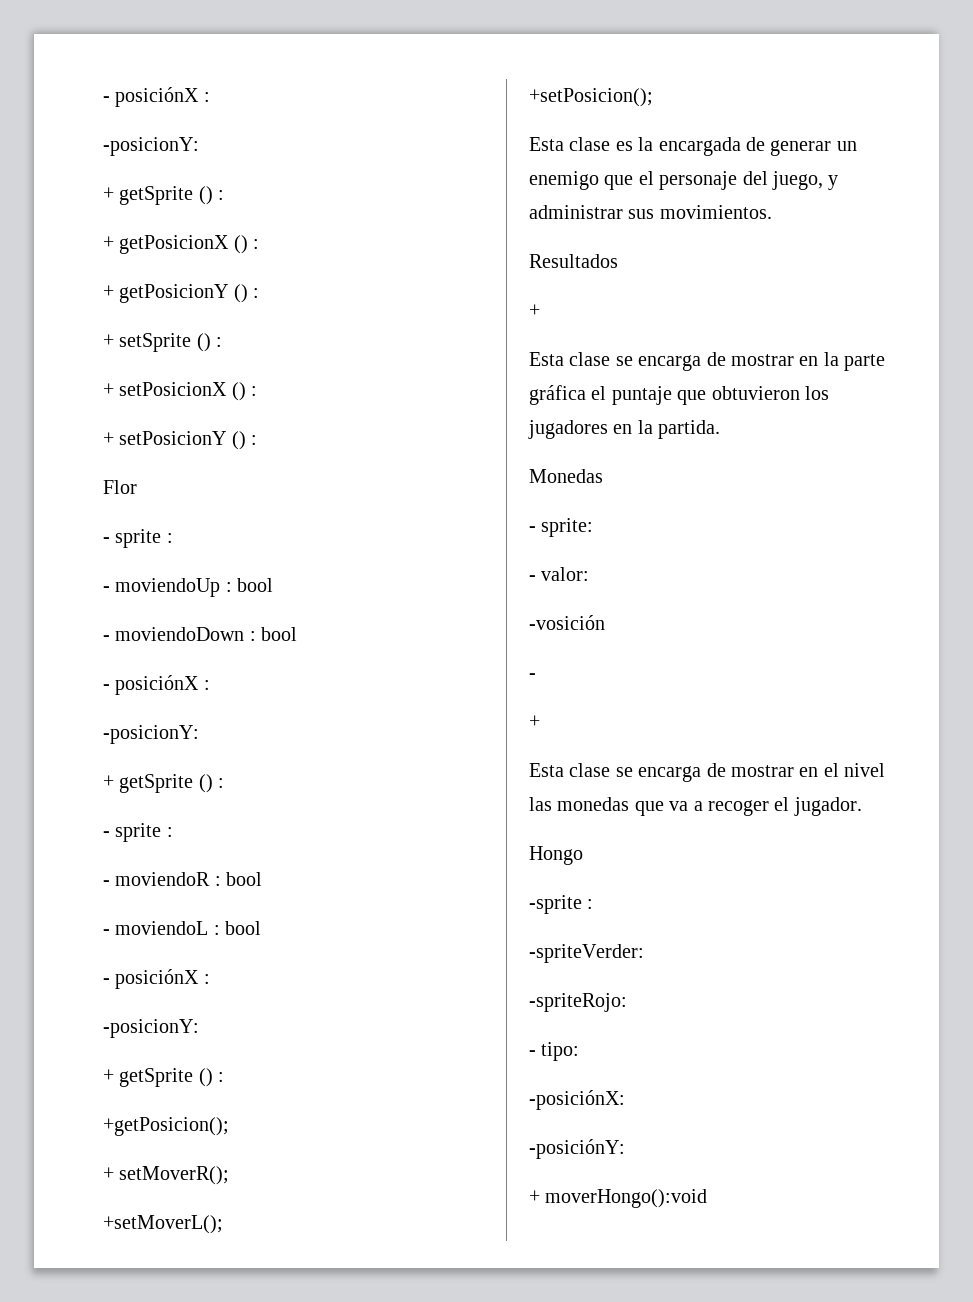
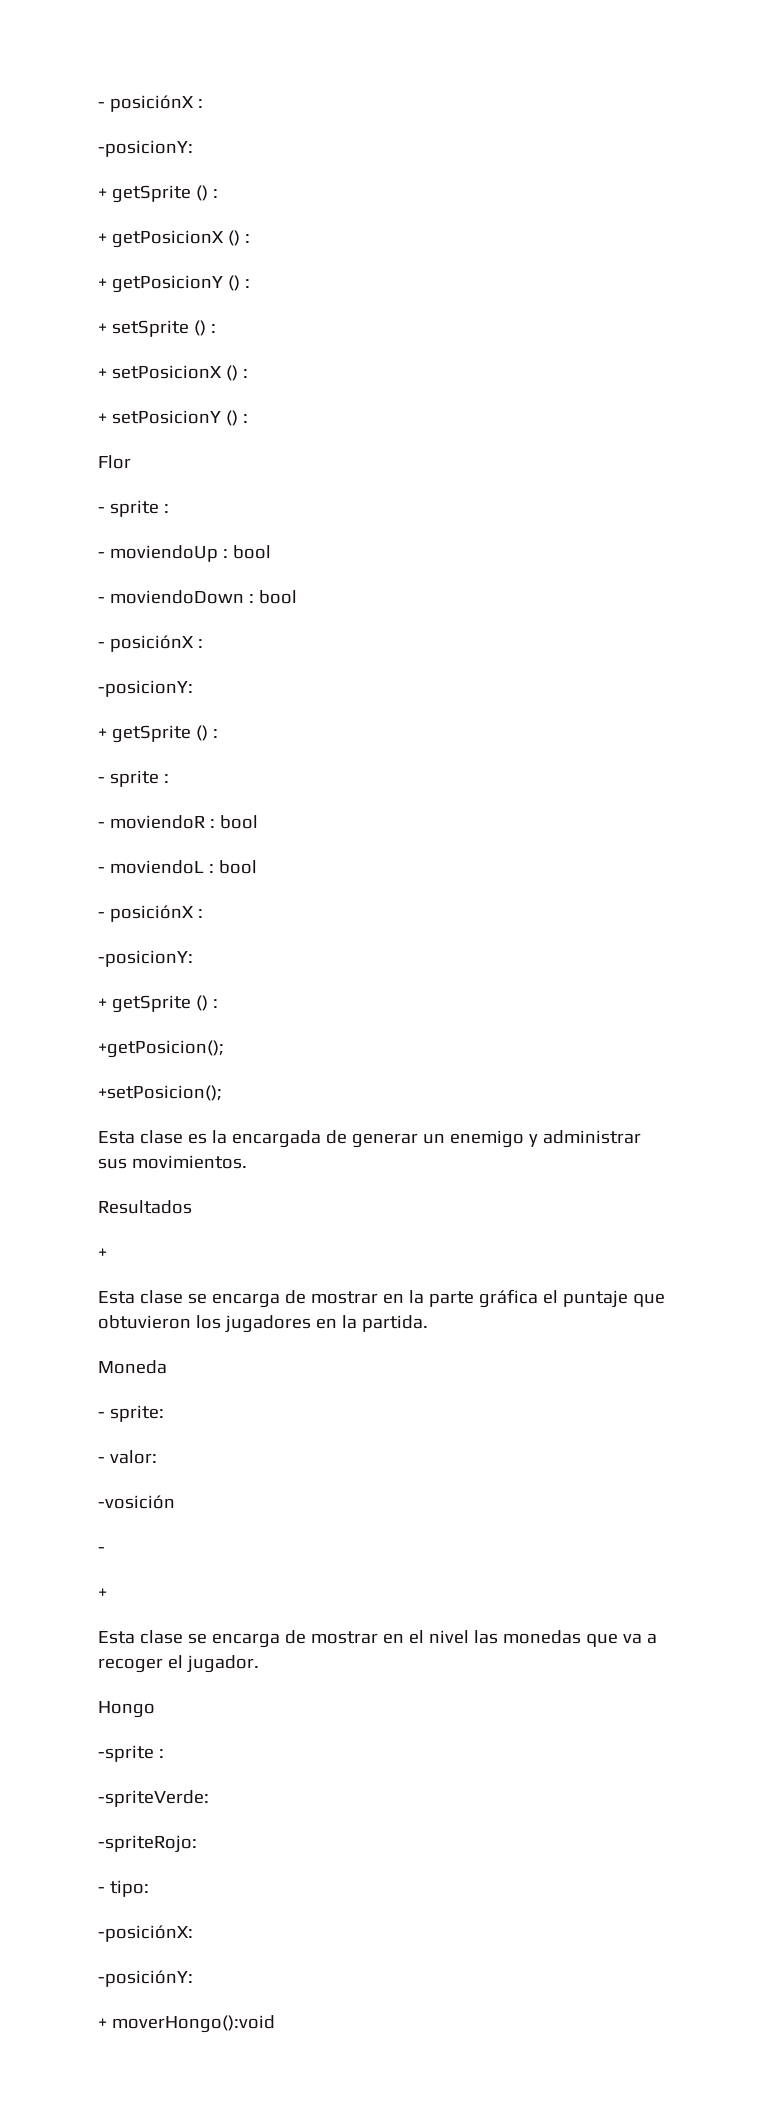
- + setMoverR();
- +setMoverL();
- Esta clase es la encargada de generar un enemigo que el personaje del juego, y administrar sus movimientos.
+ Esta clase es la encargada de generar un enemigo y administrar sus movimientos.
- Monedas
+ Moneda
- -spriteVerder:
+ -spriteVerde:

